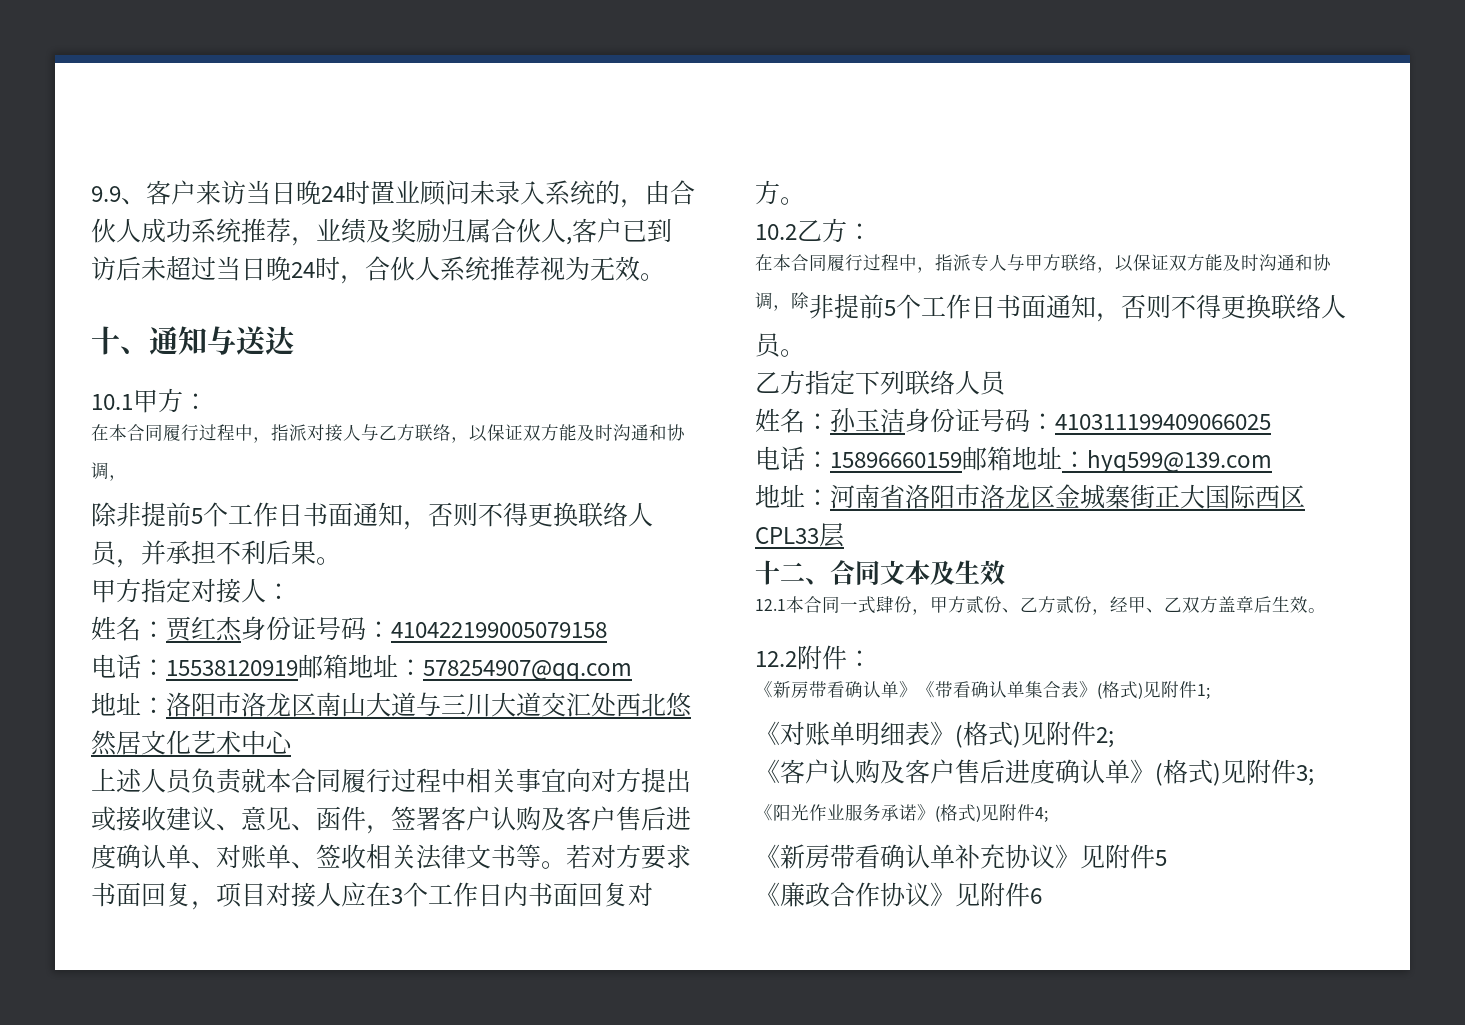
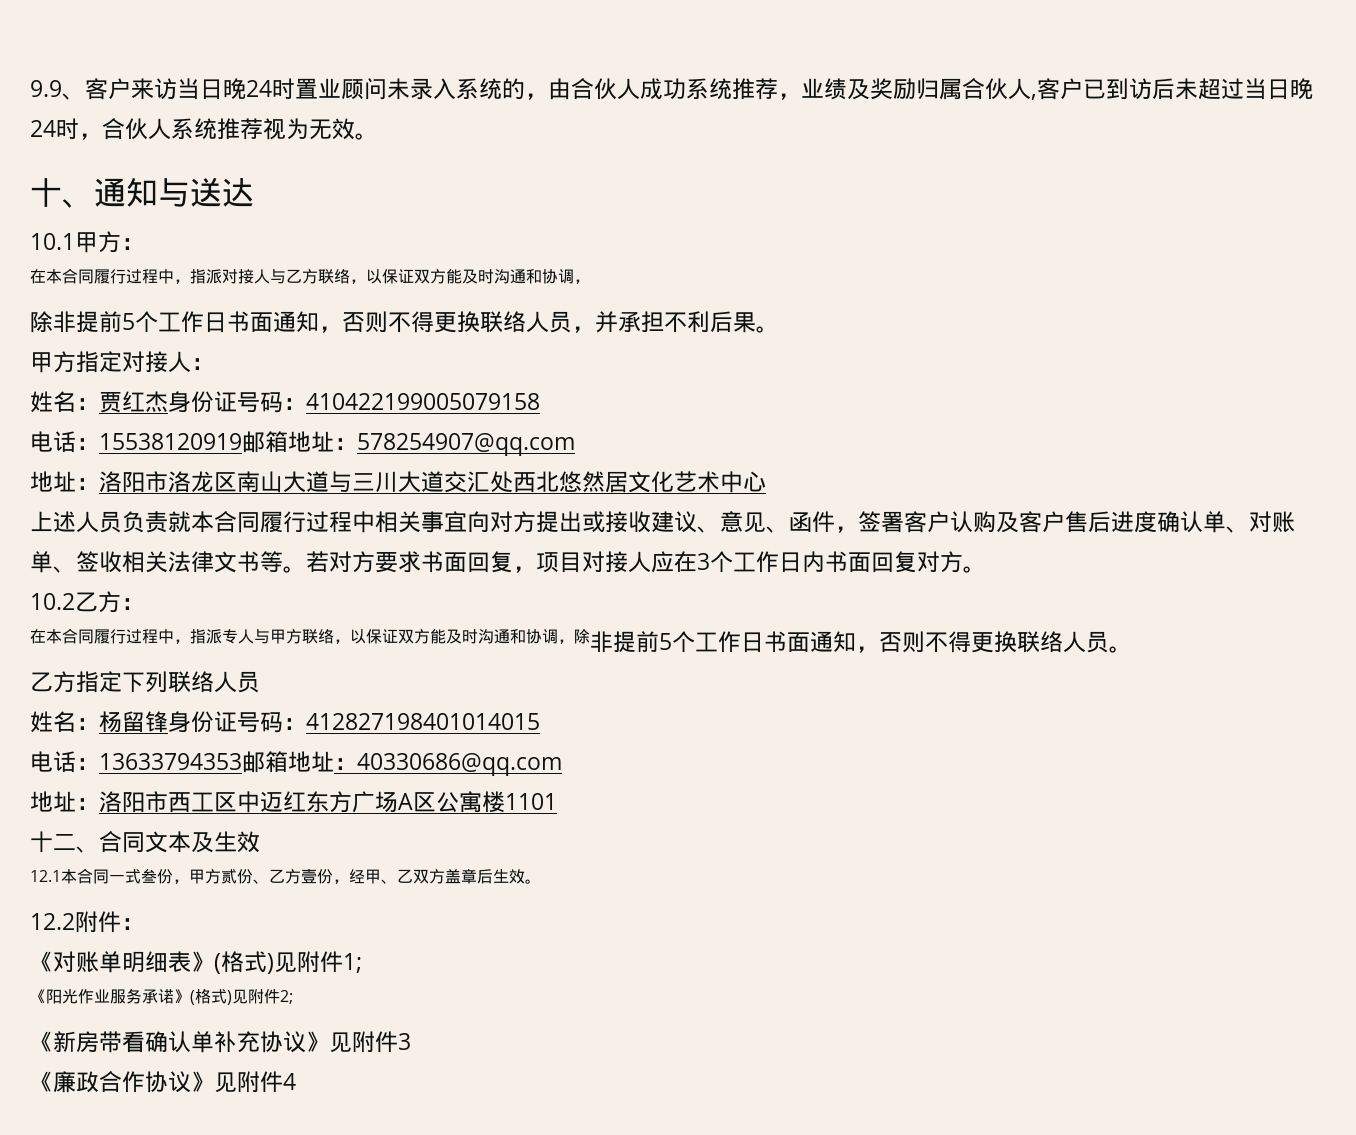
- 姓名：孙玉洁身份证号码：410311199409066025
- 电话：15896660159邮箱地址：hyq599@139.com
- 地址：河南省洛阳市洛龙区金城寨街正大国际西区CPL33层
+ 姓名：杨留锋身份证号码：412827198401014015
+ 电话：13633794353邮箱地址：40330686@qq.com
+ 地址：洛阳市西工区中迈红东方广场A区公寓楼1101
- 12.1本合同一式肆份，甲方贰份、乙方贰份，经甲、乙双方盖章后生效。
+ 12.1本合同一式叁份，甲方贰份、乙方壹份，经甲、乙双方盖章后生效。
- 《新房带看确认单》《带看确认单集合表》(格式)见附件1;
- 《对账单明细表》(格式)见附件2;
- 《客户认购及客户售后进度确认单》(格式)见附件3;
+ 《对账单明细表》(格式)见附件1;
- 《阳光作业服务承诺》(格式)见附件4;
+ 《阳光作业服务承诺》(格式)见附件2;
- 《新房带看确认单补充协议》见附件5
+ 《新房带看确认单补充协议》见附件3
- 《廉政合作协议》见附件6
+ 《廉政合作协议》见附件4

